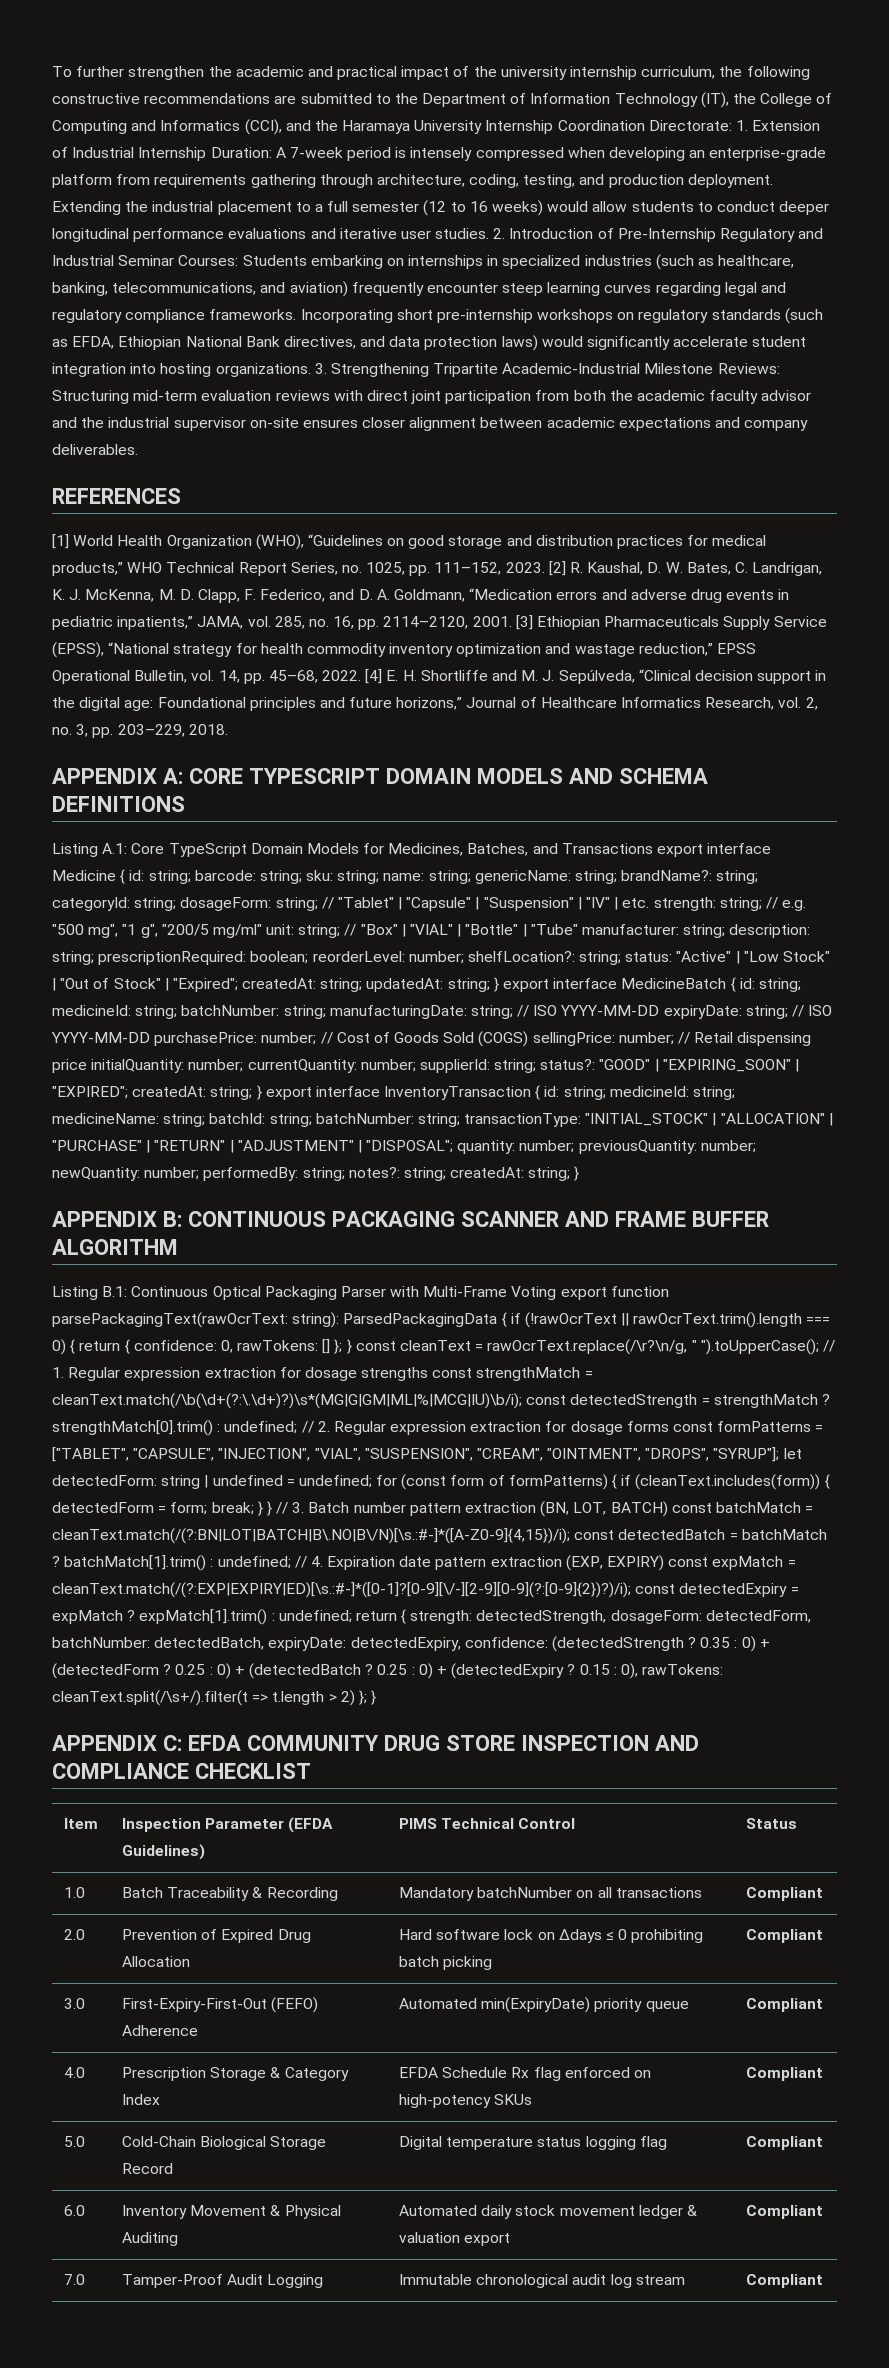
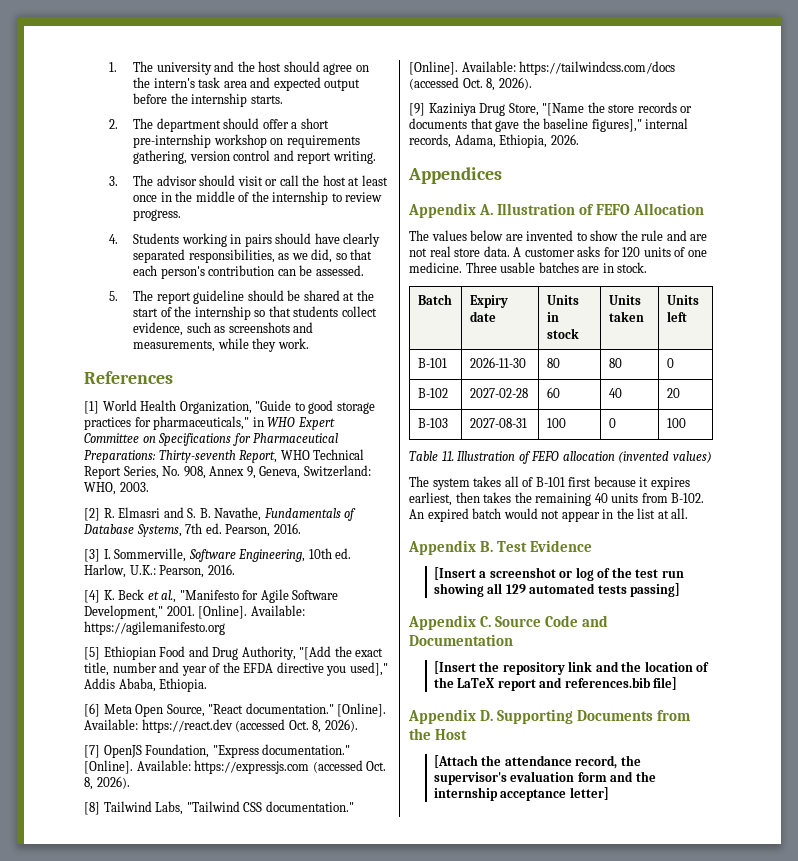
- To further strengthen the academic and practical impact of the university internship curriculum, the following constructive recommendations are submitted to the Department of Information Technology (IT), the College of Computing and Informatics (CCI), and the Haramaya University Internship Coordination Directorate: 1. Extension of Industrial Internship Duration: A 7-week period is intensely compressed when developing an enterprise-grade platform from requirements gathering through architecture, coding, testing, and production deployment. Extending the industrial placement to a full semester (12 to 16 weeks) would allow students to conduct deeper longitudinal performance evaluations and iterative user studies. 2. Introduction of Pre-Internship Regulatory and Industrial Seminar Courses: Students embarking on internships in specialized industries (such as healthcare, banking, telecommunications, and aviation) frequently encounter steep learning curves regarding legal and regulatory compliance frameworks. Incorporating short pre-internship workshops on regulatory standards (such as EFDA, Ethiopian National Bank directives, and data protection laws) would significantly accelerate student integration into hosting organizations. 3. Strengthening Tripartite Academic-Industrial Milestone Reviews: Structuring mid-term evaluation reviews with direct joint participation from both the academic faculty advisor and the industrial supervisor on-site ensures closer alignment between academic expectations and company deliverables.
- REFERENCES
- [1] World Health Organization (WHO), “Guidelines on good storage and distribution practices for medical products,” WHO Technical Report Series, no. 1025, pp. 111–152, 2023. [2] R. Kaushal, D. W. Bates, C. Landrigan, K. J. McKenna, M. D. Clapp, F. Federico, and D. A. Goldmann, “Medication errors and adverse drug events in pediatric inpatients,” JAMA, vol. 285, no. 16, pp. 2114–2120, 2001. [3] Ethiopian Pharmaceuticals Supply Service (EPSS), “National strategy for health commodity inventory optimization and wastage reduction,” EPSS Operational Bulletin, vol. 14, pp. 45–68, 2022. [4] E. H. Shortliffe and M. J. Sepúlveda, “Clinical decision support in the digital age: Foundational principles and future horizons,” Journal of Healthcare Informatics Research, vol. 2, no. 3, pp. 203–229, 2018.
- APPENDIX A: CORE TYPESCRIPT DOMAIN MODELS AND SCHEMA DEFINITIONS
- Listing A.1: Core TypeScript Domain Models for Medicines, Batches, and Transactions export interface Medicine { id: string; barcode: string; sku: string; name: string; genericName: string; brandName?: string; categoryId: string; dosageForm: string; // "Tablet" | "Capsule" | "Suspension" | "IV" | etc. strength: string; // e.g. "500 mg", "1 g", "200/5 mg/ml" unit: string; // "Box" | "VIAL" | "Bottle" | "Tube" manufacturer: string; description: string; prescriptionRequired: boolean; reorderLevel: number; shelfLocation?: string; status: "Active" | "Low Stock" | "Out of Stock" | "Expired"; createdAt: string; updatedAt: string; } export interface MedicineBatch { id: string; medicineId: string; batchNumber: string; manufacturingDate: string; // ISO YYYY-MM-DD expiryDate: string; // ISO YYYY-MM-DD purchasePrice: number; // Cost of Goods Sold (COGS) sellingPrice: number; // Retail dispensing price initialQuantity: number; currentQuantity: number; supplierId: string; status?: "GOOD" | "EXPIRING_SOON" | "EXPIRED"; createdAt: string; } export interface InventoryTransaction { id: string; medicineId: string; medicineName: string; batchId: string; batchNumber: string; transactionType: "INITIAL_STOCK" | "ALLOCATION" | "PURCHASE" | "RETURN" | "ADJUSTMENT" | "DISPOSAL"; quantity: number; previousQuantity: number; newQuantity: number; performedBy: string; notes?: string; createdAt: string; }
- APPENDIX B: CONTINUOUS PACKAGING SCANNER AND FRAME BUFFER ALGORITHM
- Listing B.1: Continuous Optical Packaging Parser with Multi-Frame Voting export function parsePackagingText(rawOcrText: string): ParsedPackagingData { if (!rawOcrText || rawOcrText.trim().length === 0) { return { confidence: 0, rawTokens: [] }; } const cleanText = rawOcrText.replace(/\r?\n/g, " ").toUpperCase(); // 1. Regular expression extraction for dosage strengths const strengthMatch = cleanText.match(/\b(\d+(?:\.\d+)?)\s*(MG|G|GM|ML|%|MCG|IU)\b/i); const detectedStrength = strengthMatch ? strengthMatch[0].trim() : undefined; // 2. Regular expression extraction for dosage forms const formPatterns = ["TABLET", "CAPSULE", "INJECTION", "VIAL", "SUSPENSION", "CREAM", "OINTMENT", "DROPS", "SYRUP"]; let detectedForm: string | undefined = undefined; for (const form of formPatterns) { if (cleanText.includes(form)) { detectedForm = form; break; } } // 3. Batch number pattern extraction (BN, LOT, BATCH) const batchMatch = cleanText.match(/(?:BN|LOT|BATCH|B\.NO|B\/N)[\s.:#-]*([A-Z0-9]{4,15})/i); const detectedBatch = batchMatch ? batchMatch[1].trim() : undefined; // 4. Expiration date pattern extraction (EXP, EXPIRY) const expMatch = cleanText.match(/(?:EXP|EXPIRY|ED)[\s.:#-]*([0-1]?[0-9][\/-][2-9][0-9](?:[0-9]{2})?)/i); const detectedExpiry = expMatch ? expMatch[1].trim() : undefined; return { strength: detectedStrength, dosageForm: detectedForm, batchNumber: detectedBatch, expiryDate: detectedExpiry, confidence: (detectedStrength ? 0.35 : 0) + (detectedForm ? 0.25 : 0) + (detectedBatch ? 0.25 : 0) + (detectedExpiry ? 0.15 : 0), rawTokens: cleanText.split(/\s+/).filter(t => t.length > 2) }; }
- APPENDIX C: EFDA COMMUNITY DRUG STORE INSPECTION AND COMPLIANCE CHECKLIST
- Item | Inspection Parameter (EFDA Guidelines) | PIMS Technical Control | Status
- 1.0 | Batch Traceability & Recording | Mandatory batchNumber on all transactions | Compliant
- 2.0 | Prevention of Expired Drug Allocation | Hard software lock on Δdays ≤ 0 prohibiting batch picking | Compliant
- 3.0 | First-Expiry-First-Out (FEFO) Adherence | Automated min(ExpiryDate) priority queue | Compliant
- 4.0 | Prescription Storage & Category Index | EFDA Schedule Rx flag enforced on high-potency SKUs | Compliant
- 5.0 | Cold-Chain Biological Storage Record | Digital temperature status logging flag | Compliant
- 6.0 | Inventory Movement & Physical Auditing | Automated daily stock movement ledger & valuation export | Compliant
- 7.0 | Tamper-Proof Audit Logging | Immutable chronological audit log stream | Compliant
+ 1. The university and the host should agree on the intern's task area and expected output before the internship starts.
+ 2. The department should offer a short pre-internship workshop on requirements gathering, version control and report writing.
+ 3. The advisor should visit or call the host at least once in the middle of the internship to review progress.
+ 4. Students working in pairs should have clearly separated responsibilities, as we did, so that each person's contribution can be assessed.
+ 5. The report guideline should be shared at the start of the internship so that students collect evidence, such as screenshots and measurements, while they work.
+ References
+ [1] World Health Organization, "Guide to good storage practices for pharmaceuticals," in WHO Expert Committee on Specifications for Pharmaceutical Preparations: Thirty-seventh Report, WHO Technical Report Series, No. 908, Annex 9, Geneva, Switzerland: WHO, 2003.
+ [2] R. Elmasri and S. B. Navathe, Fundamentals of Database Systems, 7th ed. Pearson, 2016.
+ [3] I. Sommerville, Software Engineering, 10th ed. Harlow, U.K.: Pearson, 2016.
+ [4] K. Beck et al., "Manifesto for Agile Software Development," 2001. [Online]. Available: https://agilemanifesto.org
+ [5] Ethiopian Food and Drug Authority, "[Add the exact title, number and year of the EFDA directive you used]," Addis Ababa, Ethiopia.
+ [6] Meta Open Source, "React documentation." [Online]. Available: https://react.dev (accessed Oct. 8, 2026).
+ [7] OpenJS Foundation, "Express documentation." [Online]. Available: https://expressjs.com (accessed Oct. 8, 2026).
+ [8] Tailwind Labs, "Tailwind CSS documentation." [Online]. Available: https://tailwindcss.com/docs (accessed Oct. 8, 2026).
+ [9] Kaziniya Drug Store, "[Name the store records or documents that gave the baseline figures]," internal records, Adama, Ethiopia, 2026.
+ Appendices
+ Appendix A. Illustration of FEFO Allocation
+ The values below are invented to show the rule and are not real store data. A customer asks for 120 units of one medicine. Three usable batches are in stock.
+ Batch | Expiry date | Units in stock | Units taken | Units left
+ B-101 | 2026-11-30 | 80 | 80 | 0
+ B-102 | 2027-02-28 | 60 | 40 | 20
+ B-103 | 2027-08-31 | 100 | 0 | 100
+ Table 11. Illustration of FEFO allocation (invented values)
+ The system takes all of B-101 first because it expires earliest, then takes the remaining 40 units from B-102. An expired batch would not appear in the list at all.
+ Appendix B. Test Evidence
+ [Insert a screenshot or log of the test run showing all 129 automated tests passing]
+ Appendix C. Source Code and Documentation
+ [Insert the repository link and the location of the LaTeX report and references.bib file]
+ Appendix D. Supporting Documents from the Host
+ [Attach the attendance record, the supervisor's evaluation form and the internship acceptance letter]

